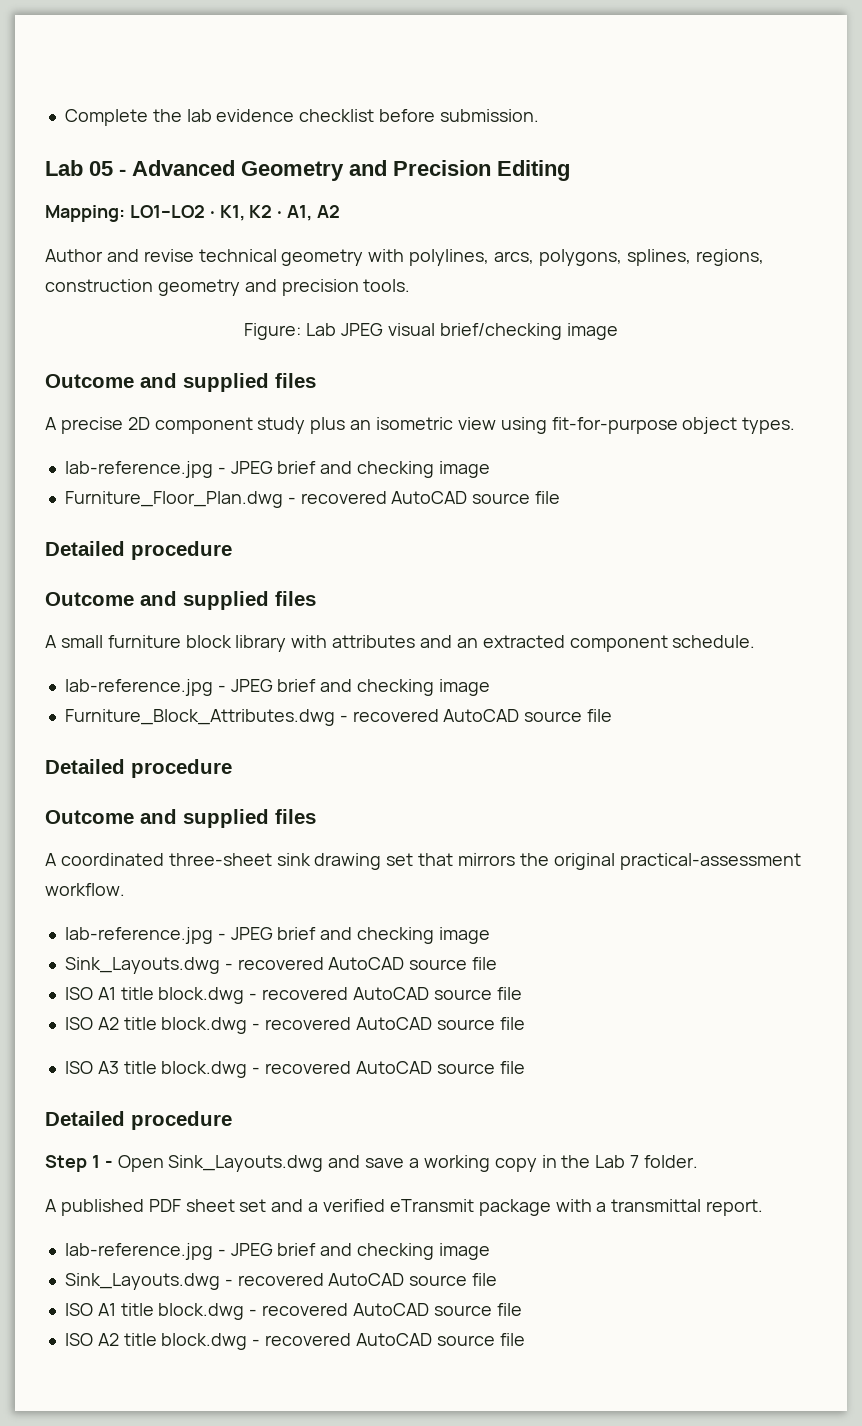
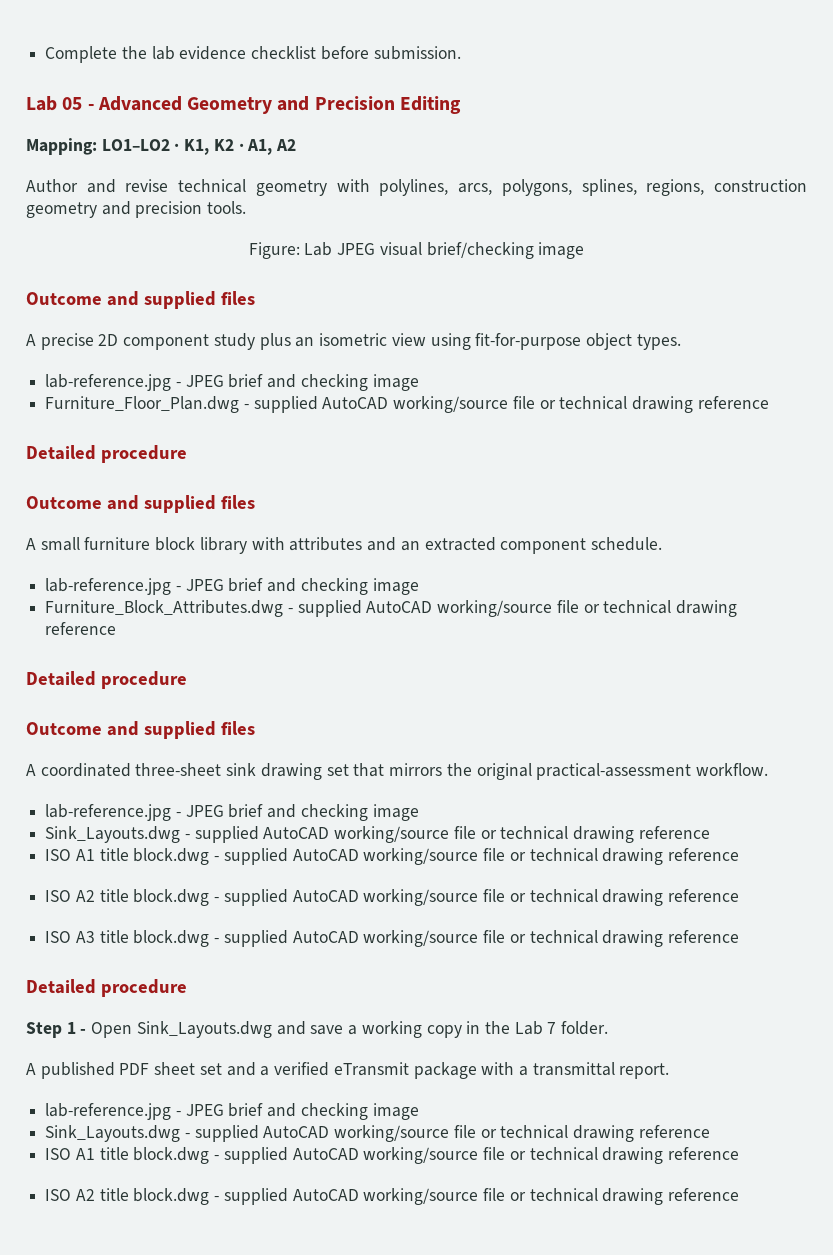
- Furniture_Floor_Plan.dwg - recovered AutoCAD source file
+ Furniture_Floor_Plan.dwg - supplied AutoCAD working/source file or technical drawing reference
- Furniture_Block_Attributes.dwg - recovered AutoCAD source file
+ Furniture_Block_Attributes.dwg - supplied AutoCAD working/source file or technical drawing reference
  A coordinated three-sheet sink drawing set that mirrors the original practical-assessment workflow.
  lab-reference.jpg - JPEG brief and checking image
- Sink_Layouts.dwg - recovered AutoCAD source file
- ISO A1 title block.dwg - recovered AutoCAD source file
- ISO A2 title block.dwg - recovered AutoCAD source file
+ Sink_Layouts.dwg - supplied AutoCAD working/source file or technical drawing reference
+ ISO A1 title block.dwg - supplied AutoCAD working/source file or technical drawing reference
+ ISO A2 title block.dwg - supplied AutoCAD working/source file or technical drawing reference
- ISO A3 title block.dwg - recovered AutoCAD source file
+ ISO A3 title block.dwg - supplied AutoCAD working/source file or technical drawing reference
  A published PDF sheet set and a verified eTransmit package with a transmittal report.
  lab-reference.jpg - JPEG brief and checking image
- Sink_Layouts.dwg - recovered AutoCAD source file
- ISO A1 title block.dwg - recovered AutoCAD source file
- ISO A2 title block.dwg - recovered AutoCAD source file
+ Sink_Layouts.dwg - supplied AutoCAD working/source file or technical drawing reference
+ ISO A1 title block.dwg - supplied AutoCAD working/source file or technical drawing reference
+ ISO A2 title block.dwg - supplied AutoCAD working/source file or technical drawing reference

